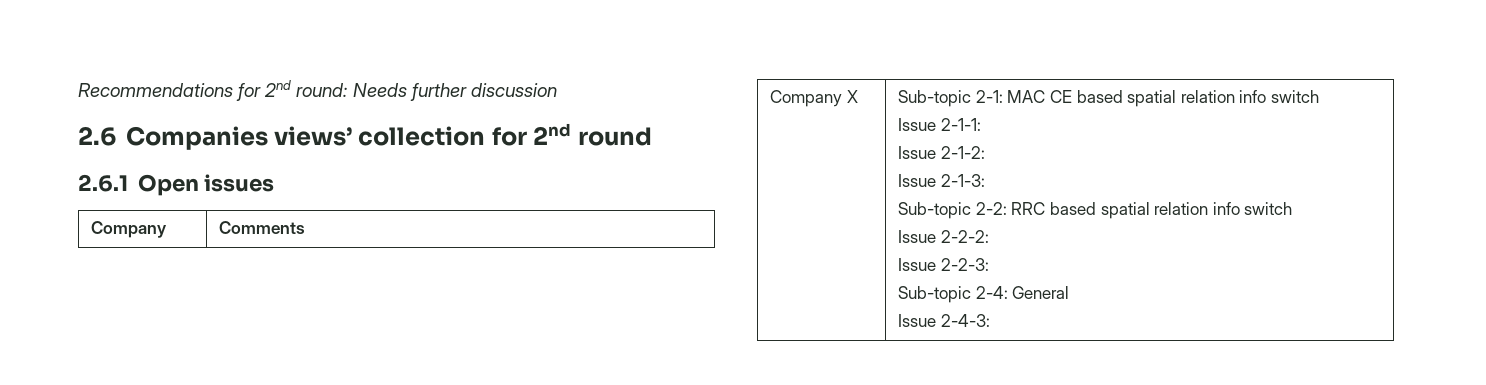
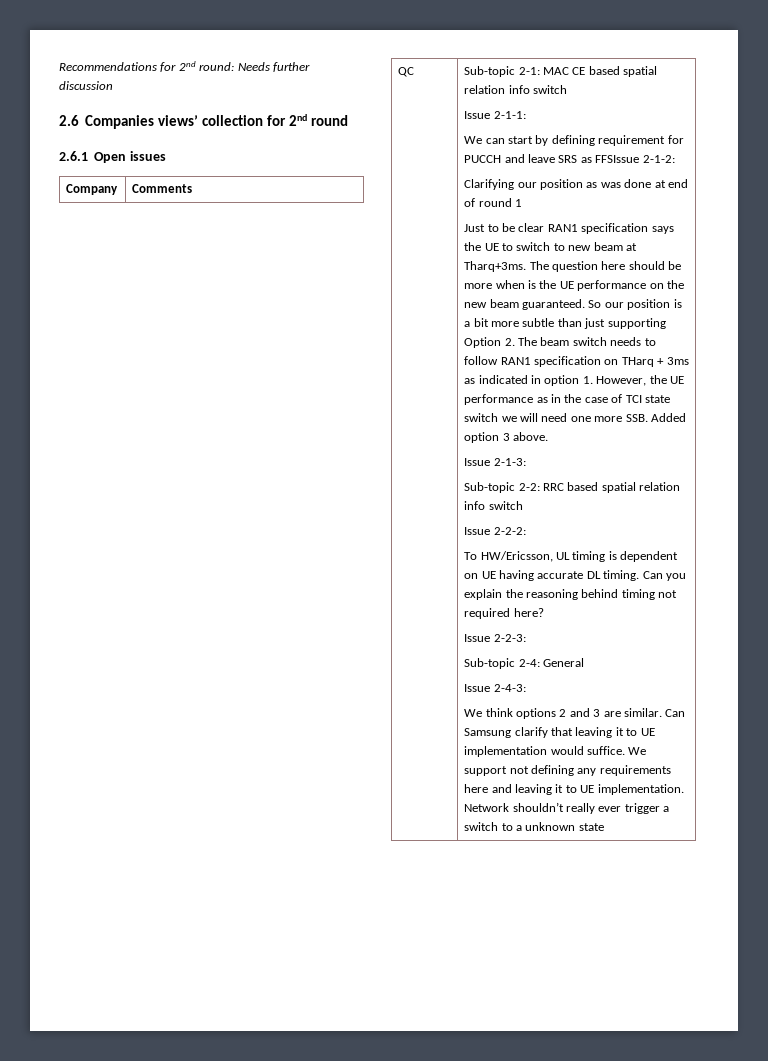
- Company X
+ QC
- Issue 2-1-2:
+ We can start by defining requirement for PUCCH and leave SRS as FFSIssue 2-1-2:
+ Clarifying our position as was done at end of round 1
+ Just to be clear RAN1 specification says the UE to switch to new beam at Tharq+3ms. The question here should be more when is the UE performance on the new beam guaranteed. So our position is a bit more subtle than just supporting Option 2. The beam switch needs to follow RAN1 specification on THarq + 3ms as indicated in option 1. However, the UE performance as in the case of TCI state switch we will need one more SSB. Added option 3 above.
+ To HW/Ericsson, UL timing is dependent on UE having accurate DL timing. Can you explain the reasoning behind timing not required here?
+ We think options 2 and 3 are similar. Can Samsung clarify that leaving it to UE implementation would suffice. We support not defining any requirements here and leaving it to UE implementation. Network shouldn’t really ever trigger a switch to a unknown state

